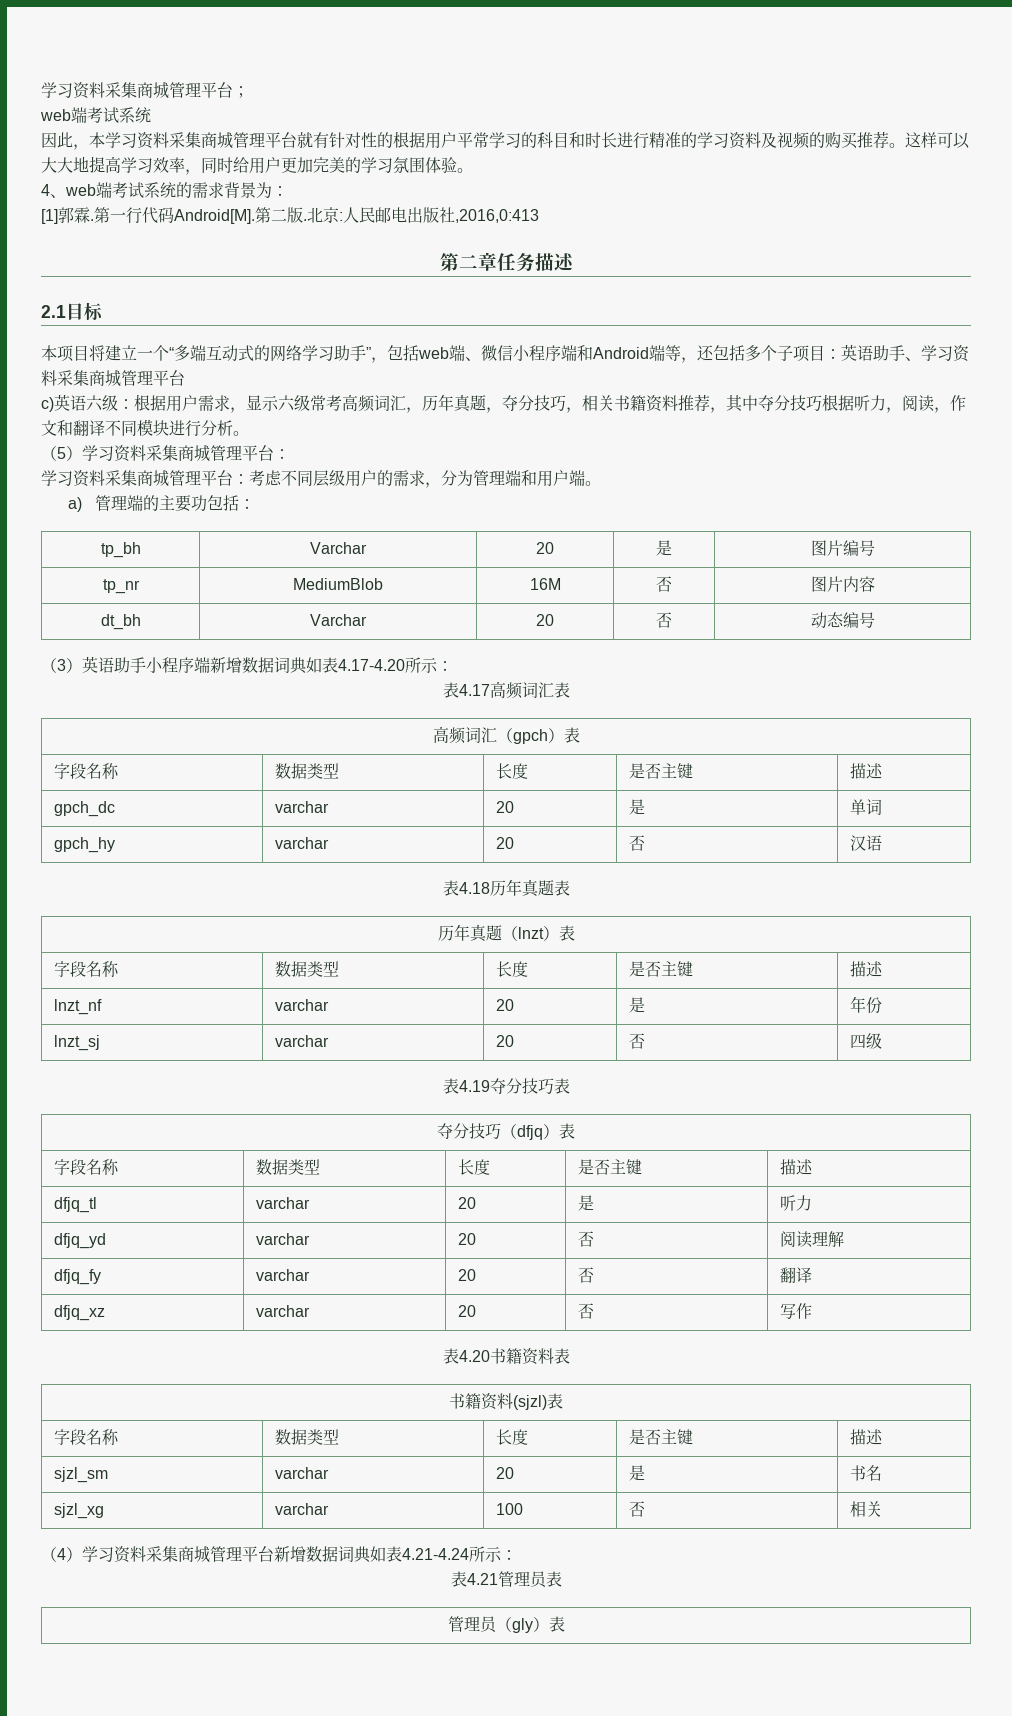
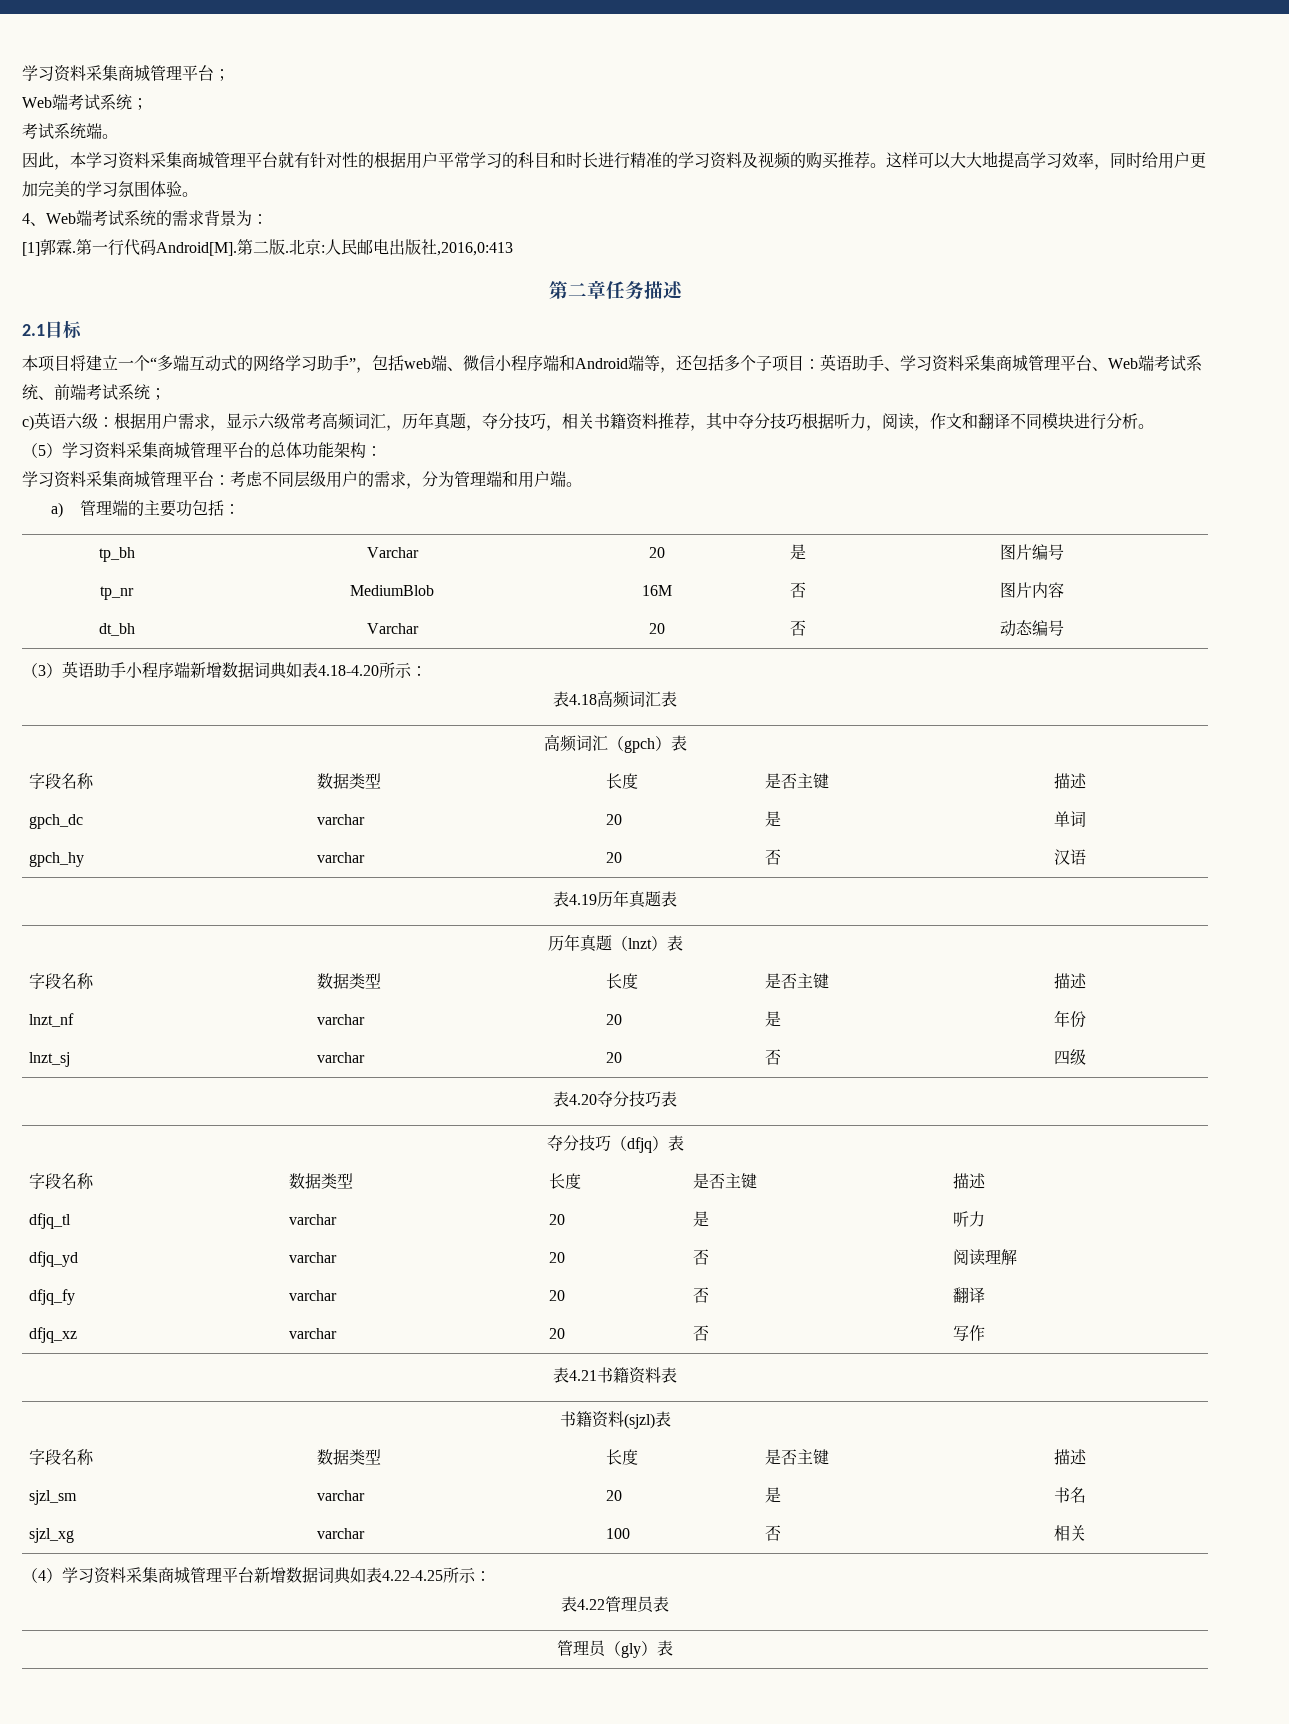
  学习资料采集商城管理平台；
- web端考试系统
+ Web端考试系统；
+ 考试系统端。
- 4、web端考试系统的需求背景为：
+ 4、Web端考试系统的需求背景为：
- 本项目将建立一个“多端互动式的网络学习助手”，包括web端、微信小程序端和Android端等，还包括多个子项目：英语助手、学习资料采集商城管理平台
+ 本项目将建立一个“多端互动式的网络学习助手”，包括web端、微信小程序端和Android端等，还包括多个子项目：英语助手、学习资料采集商城管理平台、Web端考试系统、前端考试系统；
- （5）学习资料采集商城管理平台：
+ （5）学习资料采集商城管理平台的总体功能架构：
- （3）英语助手小程序端新增数据词典如表4.17-4.20所示：
- 表4.17高频词汇表
+ （3）英语助手小程序端新增数据词典如表4.18-4.20所示：
+ 表4.18高频词汇表
- 表4.18历年真题表
+ 表4.19历年真题表
- 表4.19夺分技巧表
+ 表4.20夺分技巧表
- 表4.20书籍资料表
+ 表4.21书籍资料表
- （4）学习资料采集商城管理平台新增数据词典如表4.21-4.24所示：
- 表4.21管理员表
+ （4）学习资料采集商城管理平台新增数据词典如表4.22-4.25所示：
+ 表4.22管理员表

